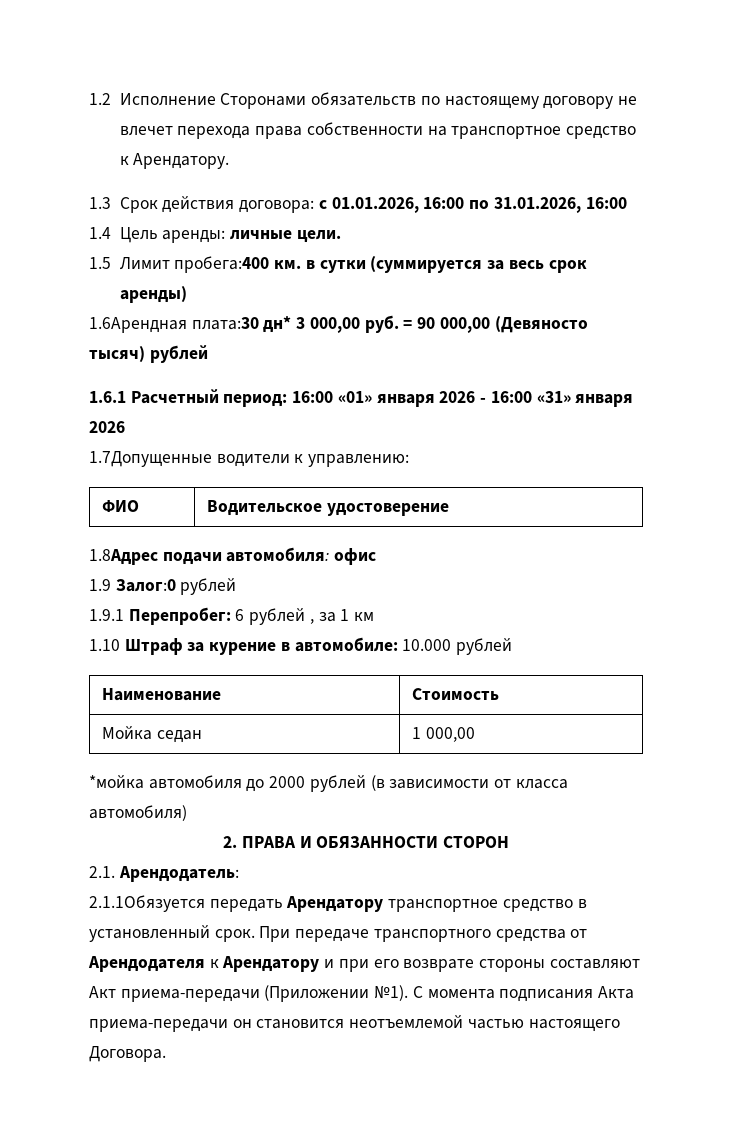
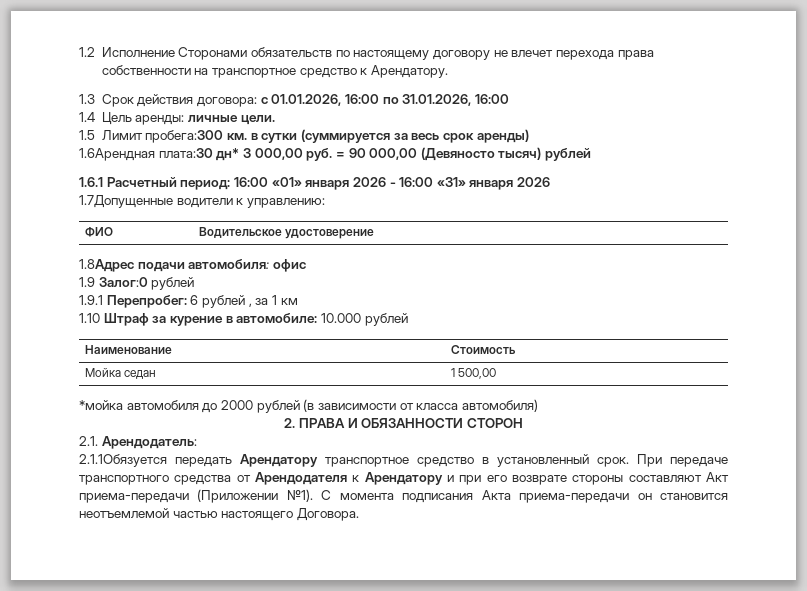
- 1.5 Лимит пробега:400 км. в сутки (суммируется за весь срок аренды)
+ 1.5 Лимит пробега:300 км. в сутки (суммируется за весь срок аренды)
- Мойка седан | 1 000,00
+ Мойка седан | 1 500,00

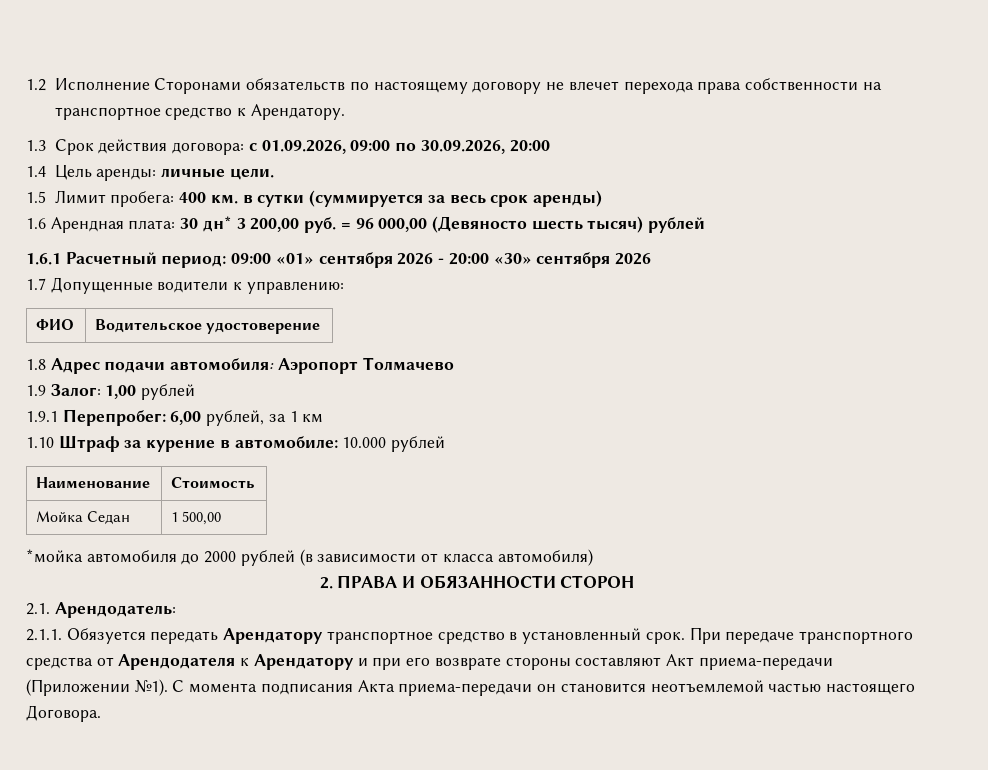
- 1.3 Срок действия договора: с 01.01.2026, 16:00 по 31.01.2026, 16:00
+ 1.3 Срок действия договора: с 01.09.2026, 09:00 по 30.09.2026, 20:00
- 1.5 Лимит пробега:300 км. в сутки (суммируется за весь срок аренды)
+ 1.5 Лимит пробега: 400 км. в сутки (суммируется за весь срок аренды)
- 1.6Арендная плата:30 дн* 3 000,00 руб. = 90 000,00 (Девяносто тысяч) рублей
+ 1.6 Арендная плата: 30 дн* 3 200,00 руб. = 96 000,00 (Девяносто шесть тысяч) рублей
- 1.6.1 Расчетный период: 16:00 «01» января 2026 - 16:00 «31» января 2026
+ 1.6.1 Расчетный период: 09:00 «01» сентября 2026 - 20:00 «30» сентября 2026
- 1.7Допущенные водители к управлению:
+ 1.7 Допущенные водители к управлению:
- 1.8Адрес подачи автомобиля: офис
+ 1.8 Адрес подачи автомобиля: Аэропорт Толмачево
- 1.9 Залог:0 рублей
+ 1.9 Залог: 1,00 рублей
- 1.9.1 Перепробег: 6 рублей , за 1 км
+ 1.9.1 Перепробег: 6,00 рублей, за 1 км
- Мойка седан | 1 500,00
+ Мойка Седан | 1 500,00
- 2.1.1Обязуется передать Арендатору транспортное средство в установленный срок.
+ 2.1.1. Обязуется передать Арендатору транспортное средство в установленный срок.

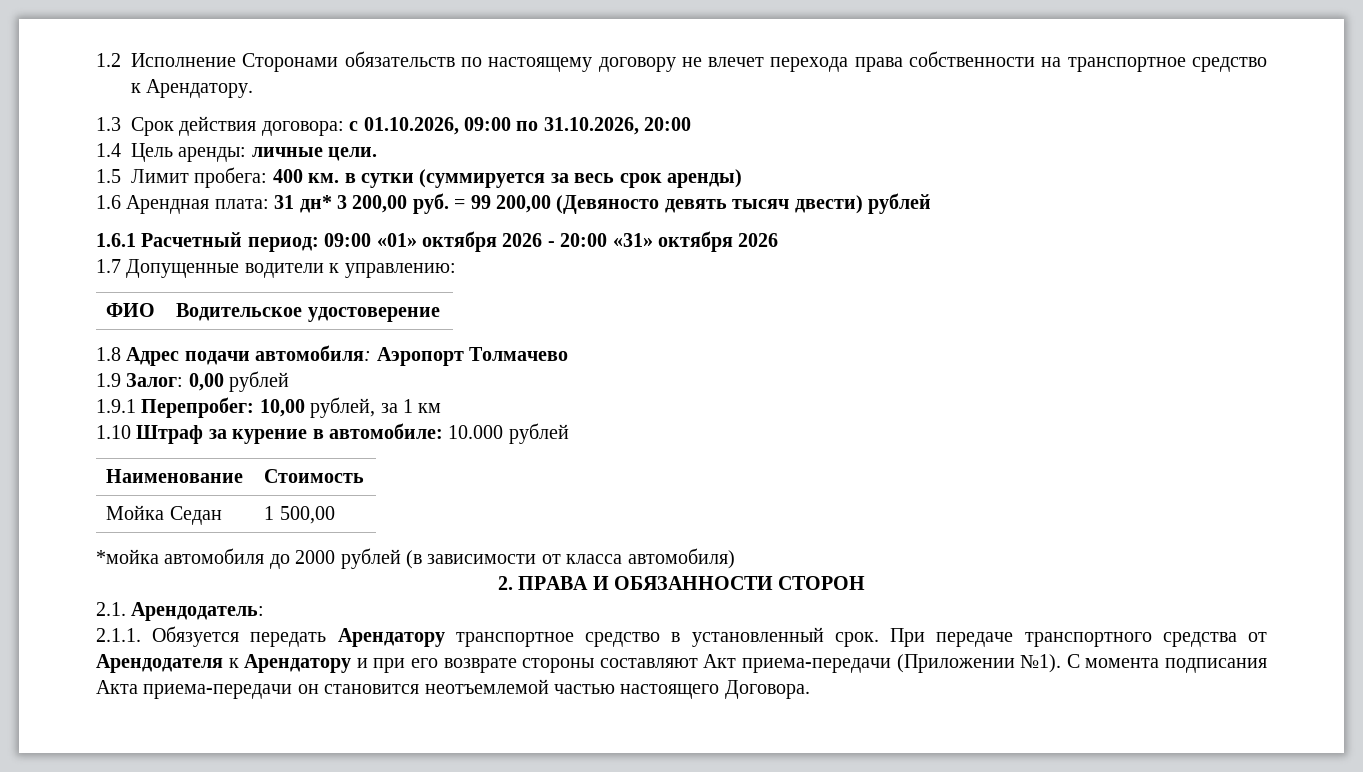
- 1.3 Срок действия договора: с 01.09.2026, 09:00 по 30.09.2026, 20:00
+ 1.3 Срок действия договора: с 01.10.2026, 09:00 по 31.10.2026, 20:00
- 1.6 Арендная плата: 30 дн* 3 200,00 руб. = 96 000,00 (Девяносто шесть тысяч) рублей
+ 1.6 Арендная плата: 31 дн* 3 200,00 руб. = 99 200,00 (Девяносто девять тысяч двести) рублей
- 1.6.1 Расчетный период: 09:00 «01» сентября 2026 - 20:00 «30» сентября 2026
+ 1.6.1 Расчетный период: 09:00 «01» октября 2026 - 20:00 «31» октября 2026
- 1.9 Залог: 1,00 рублей
+ 1.9 Залог: 0,00 рублей
- 1.9.1 Перепробег: 6,00 рублей, за 1 км
+ 1.9.1 Перепробег: 10,00 рублей, за 1 км

